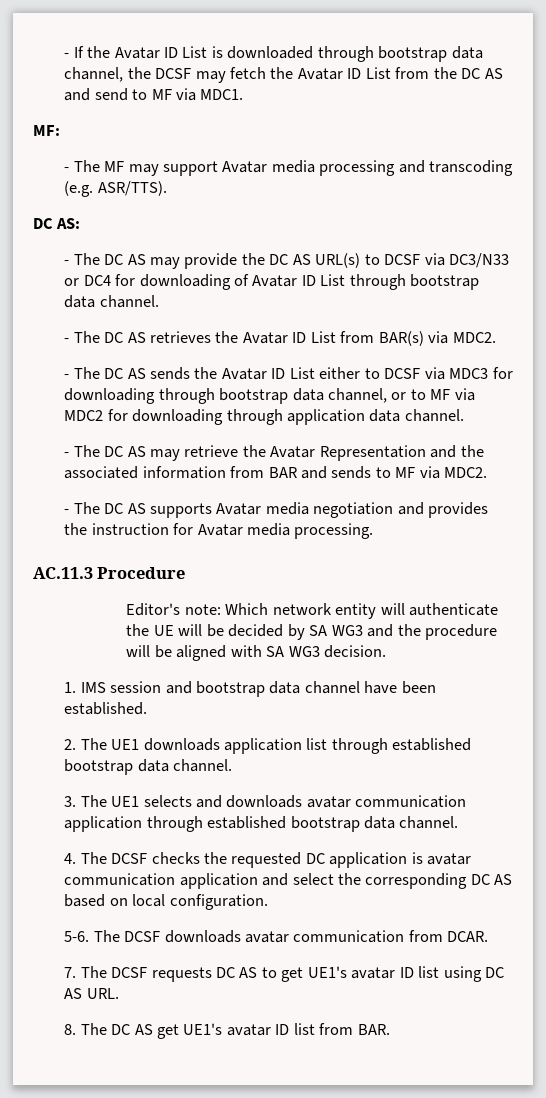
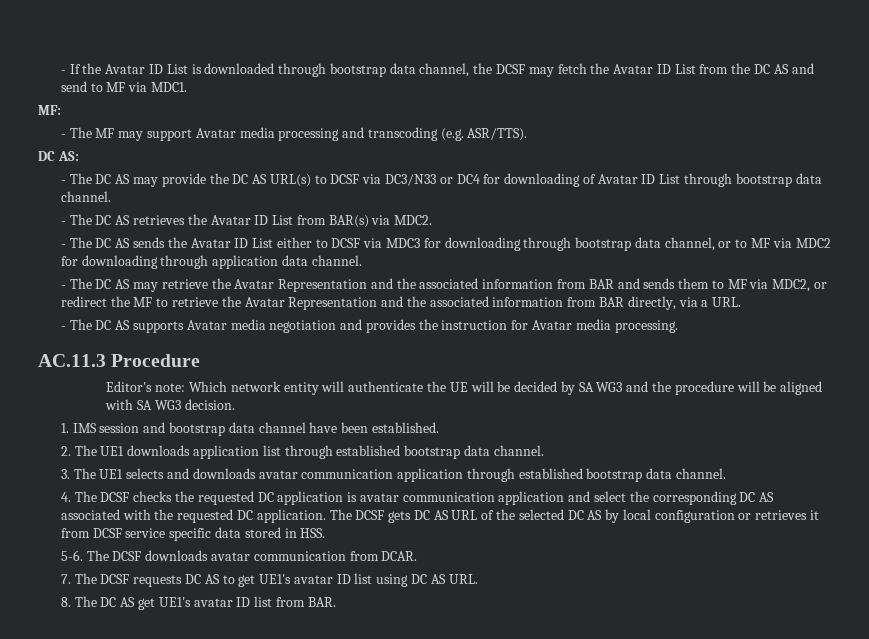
- - The DC AS may retrieve the Avatar Representation and the associated information from BAR and sends to MF via MDC2.
+ - The DC AS may retrieve the Avatar Representation and the associated information from BAR and sends them to MF via MDC2, or redirect the MF to retrieve the Avatar Representation and the associated information from BAR directly, via a URL.
- 4. The DCSF checks the requested DC application is avatar communication application and select the corresponding DC AS based on local configuration.
+ 4. The DCSF checks the requested DC application is avatar communication application and select the corresponding DC AS associated with the requested DC application. The DCSF gets DC AS URL of the selected DC AS by local configuration or retrieves it from DCSF service specific data stored in HSS.

